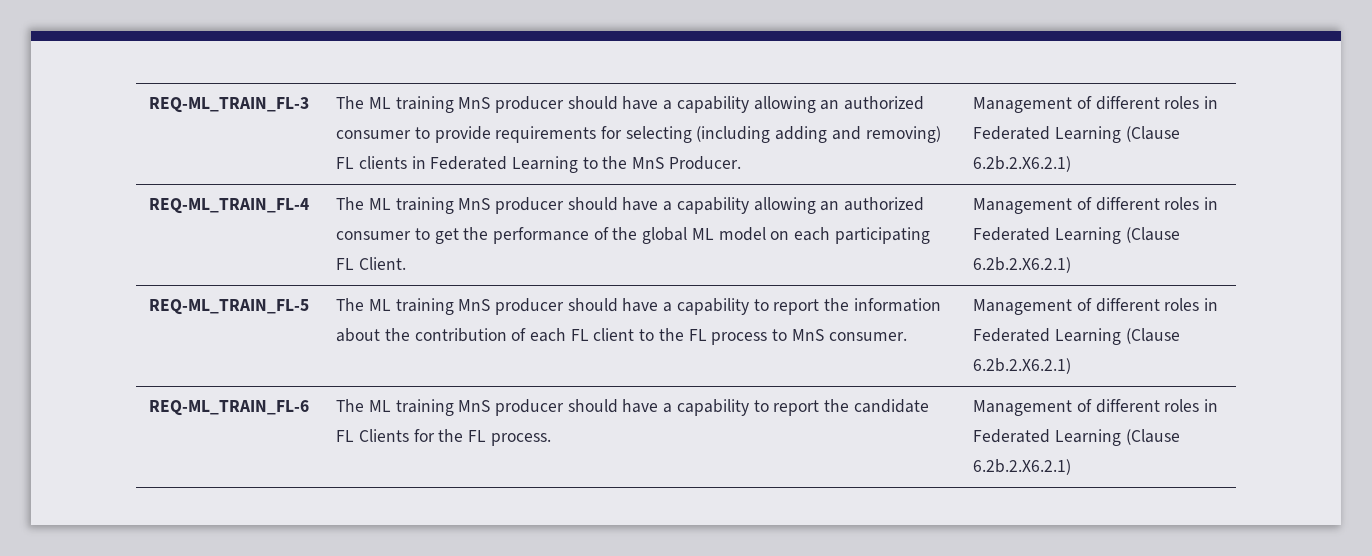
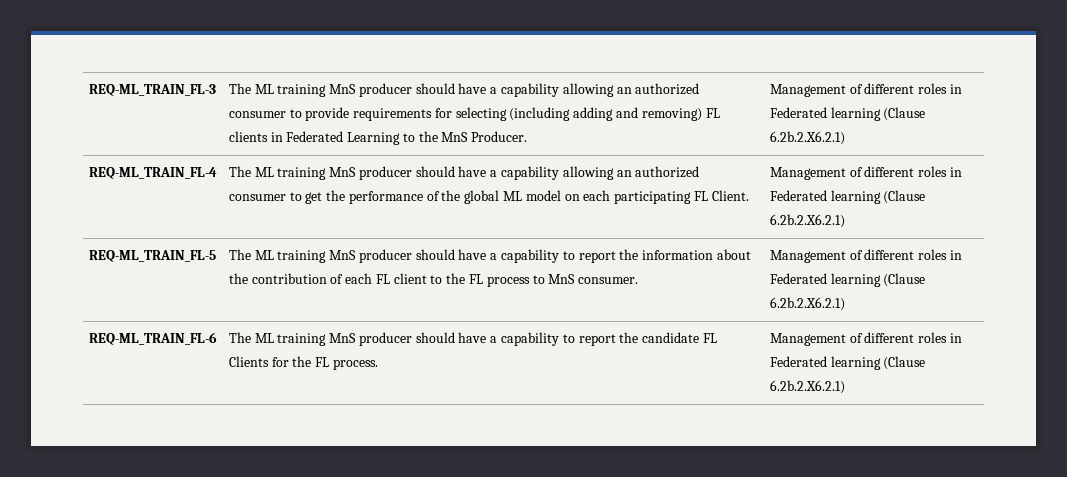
- The ML training MnS producer should have a capability allowing an authorized consumer to provide requirements for selecting (including adding and removing) FL clients in Federated Learning to the MnS Producer. | Management of different roles in Federated Learning (Clause 6.2b.2.X6.2.1)
+ The ML training MnS producer should have a capability allowing an authorized consumer to provide requirements for selecting (including adding and removing) FL clients in Federated Learning to the MnS Producer. | Management of different roles in Federated learning (Clause 6.2b.2.X6.2.1)
- REQ-ML_TRAIN_FL-4 | The ML training MnS producer should have a capability allowing an authorized consumer to get the performance of the global ML model on each participating FL Client. | Management of different roles in Federated Learning (Clause 6.2b.2.X6.2.1)
+ REQ-ML_TRAIN_FL-4 | The ML training MnS producer should have a capability allowing an authorized consumer to get the performance of the global ML model on each participating FL Client. | Management of different roles in Federated learning (Clause 6.2b.2.X6.2.1)
- REQ-ML_TRAIN_FL-5 | The ML training MnS producer should have a capability to report the information about the contribution of each FL client to the FL process to MnS consumer. | Management of different roles in Federated Learning (Clause 6.2b.2.X6.2.1)
+ REQ-ML_TRAIN_FL-5 | The ML training MnS producer should have a capability to report the information about the contribution of each FL client to the FL process to MnS consumer. | Management of different roles in Federated learning (Clause 6.2b.2.X6.2.1)
- REQ-ML_TRAIN_FL-6 | The ML training MnS producer should have a capability to report the candidate FL Clients for the FL process. | Management of different roles in Federated Learning (Clause 6.2b.2.X6.2.1)
+ REQ-ML_TRAIN_FL-6 | The ML training MnS producer should have a capability to report the candidate FL Clients for the FL process. | Management of different roles in Federated learning (Clause 6.2b.2.X6.2.1)

